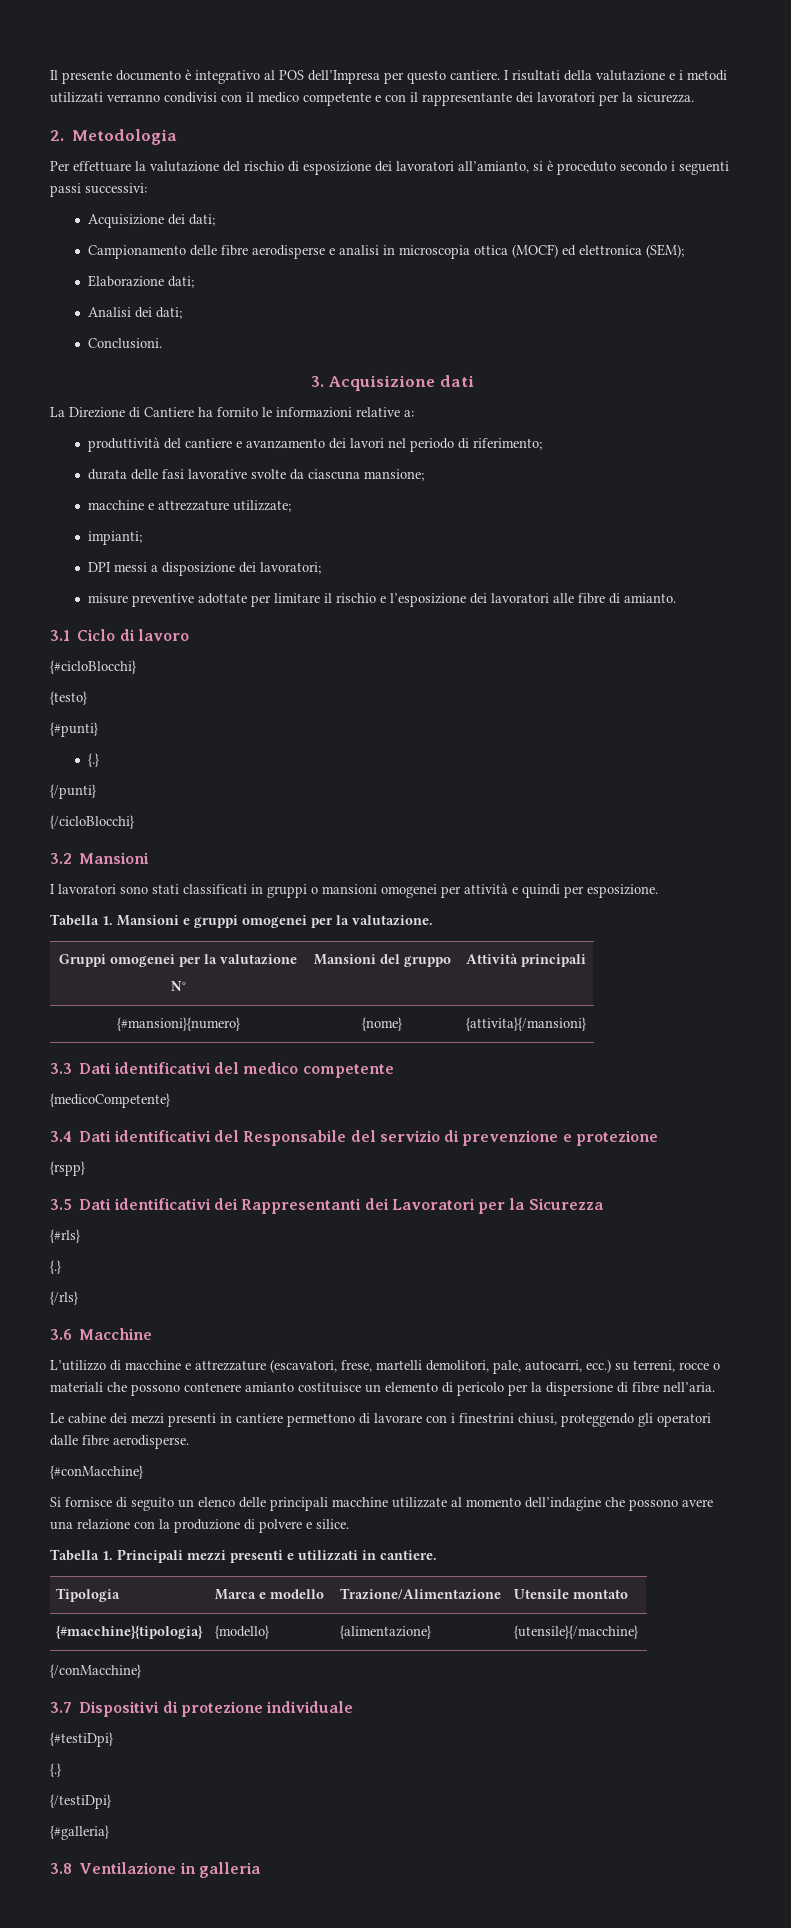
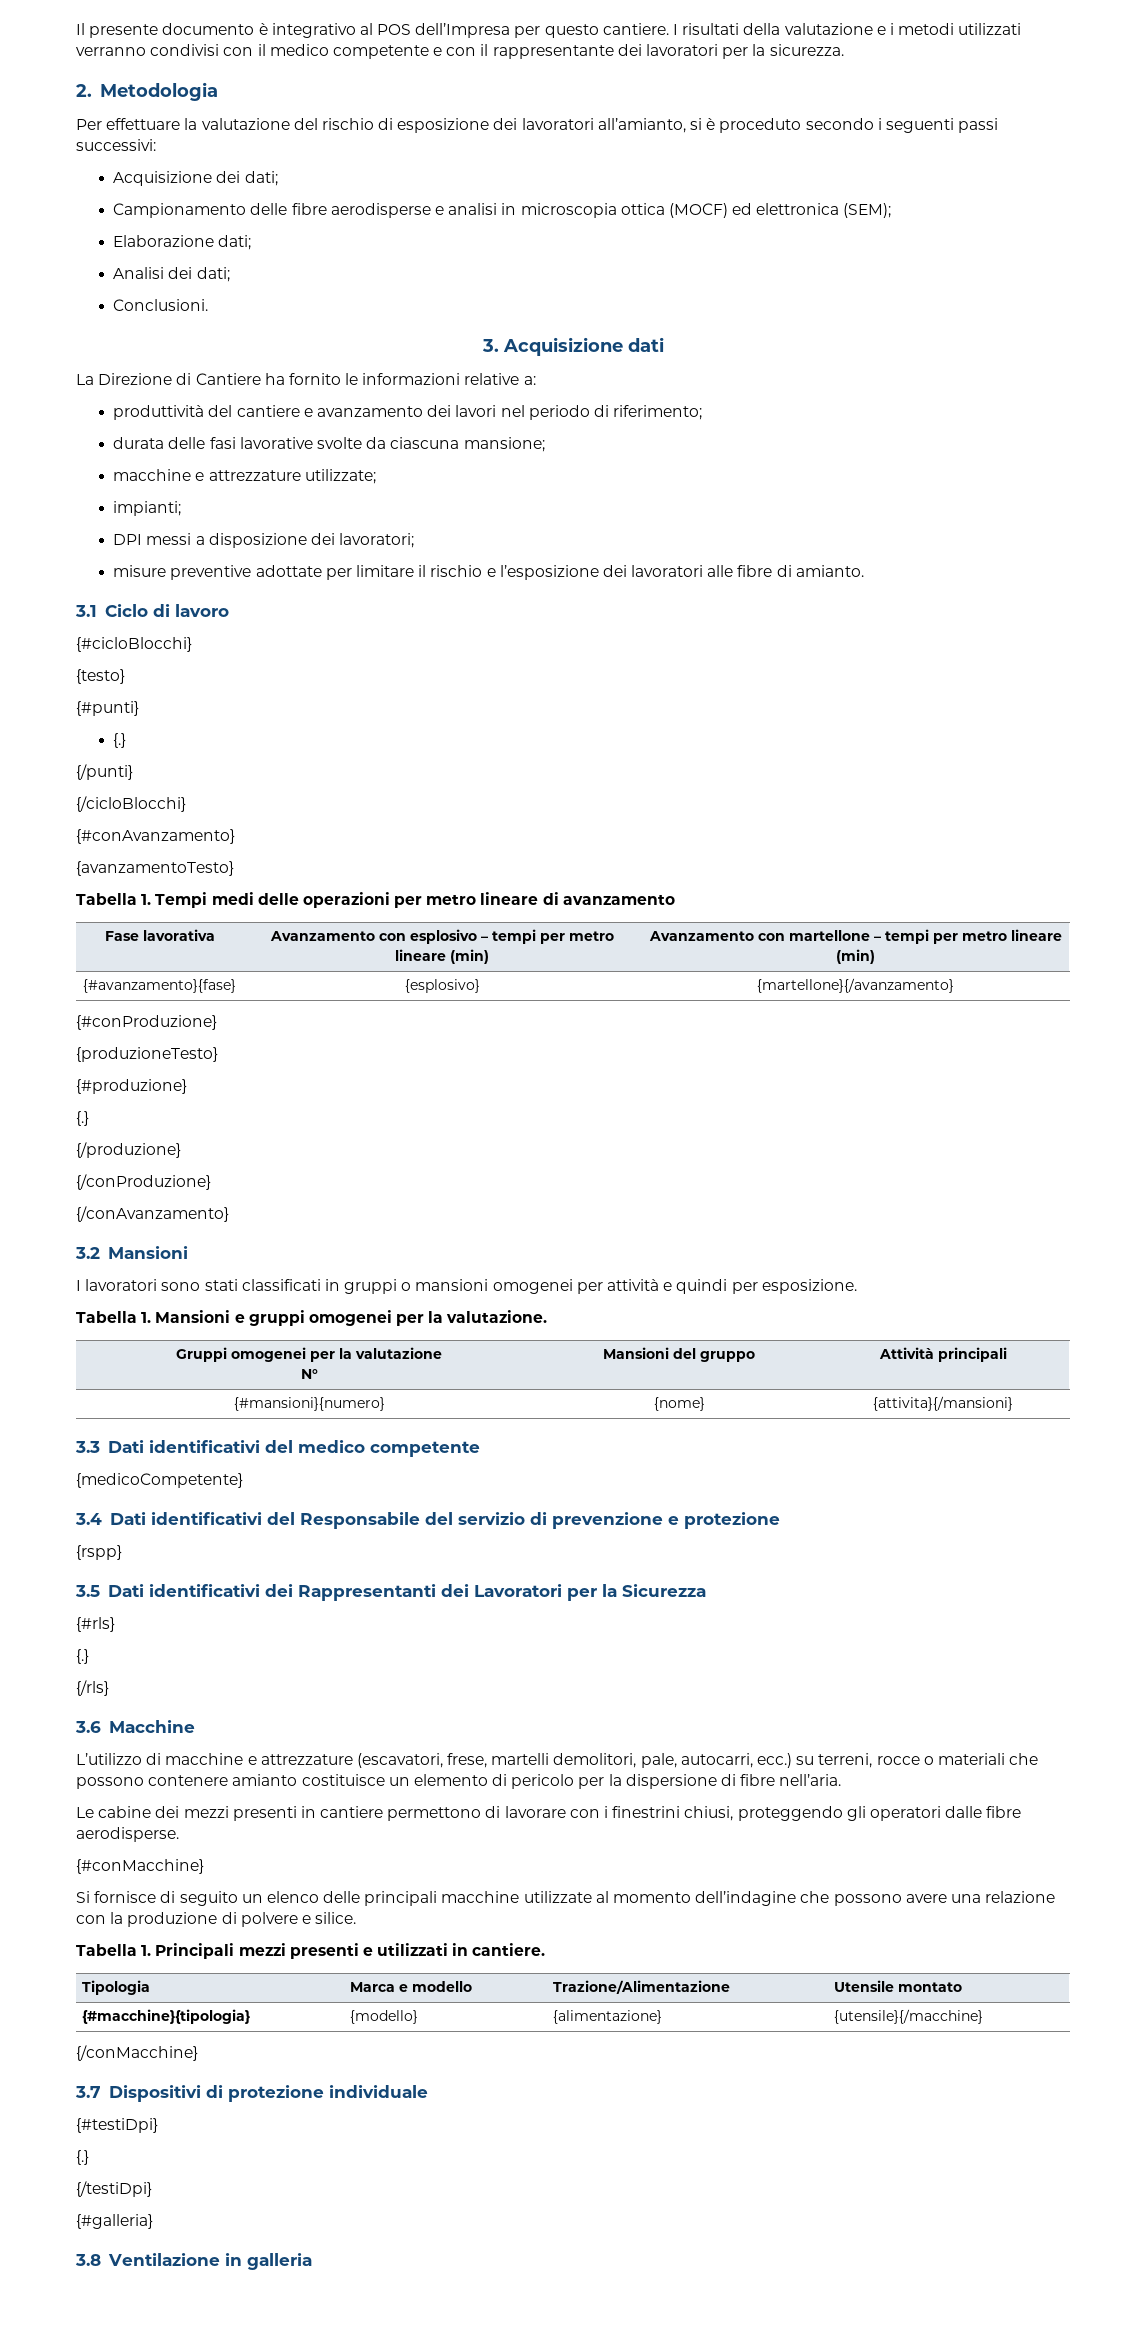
+ {#conAvanzamento}
+ {avanzamentoTesto}
+ Tabella 1. Tempi medi delle operazioni per metro lineare di avanzamento
+ Fase lavorativa | Avanzamento con esplosivo – tempi per metro lineare (min) | Avanzamento con martellone – tempi per metro lineare (min)
+ {#avanzamento}{fase} | {esplosivo} | {martellone}{/avanzamento}
+ {#conProduzione}
+ {produzioneTesto}
+ {#produzione}
+ {.}
+ {/produzione}
+ {/conProduzione}
+ {/conAvanzamento}

